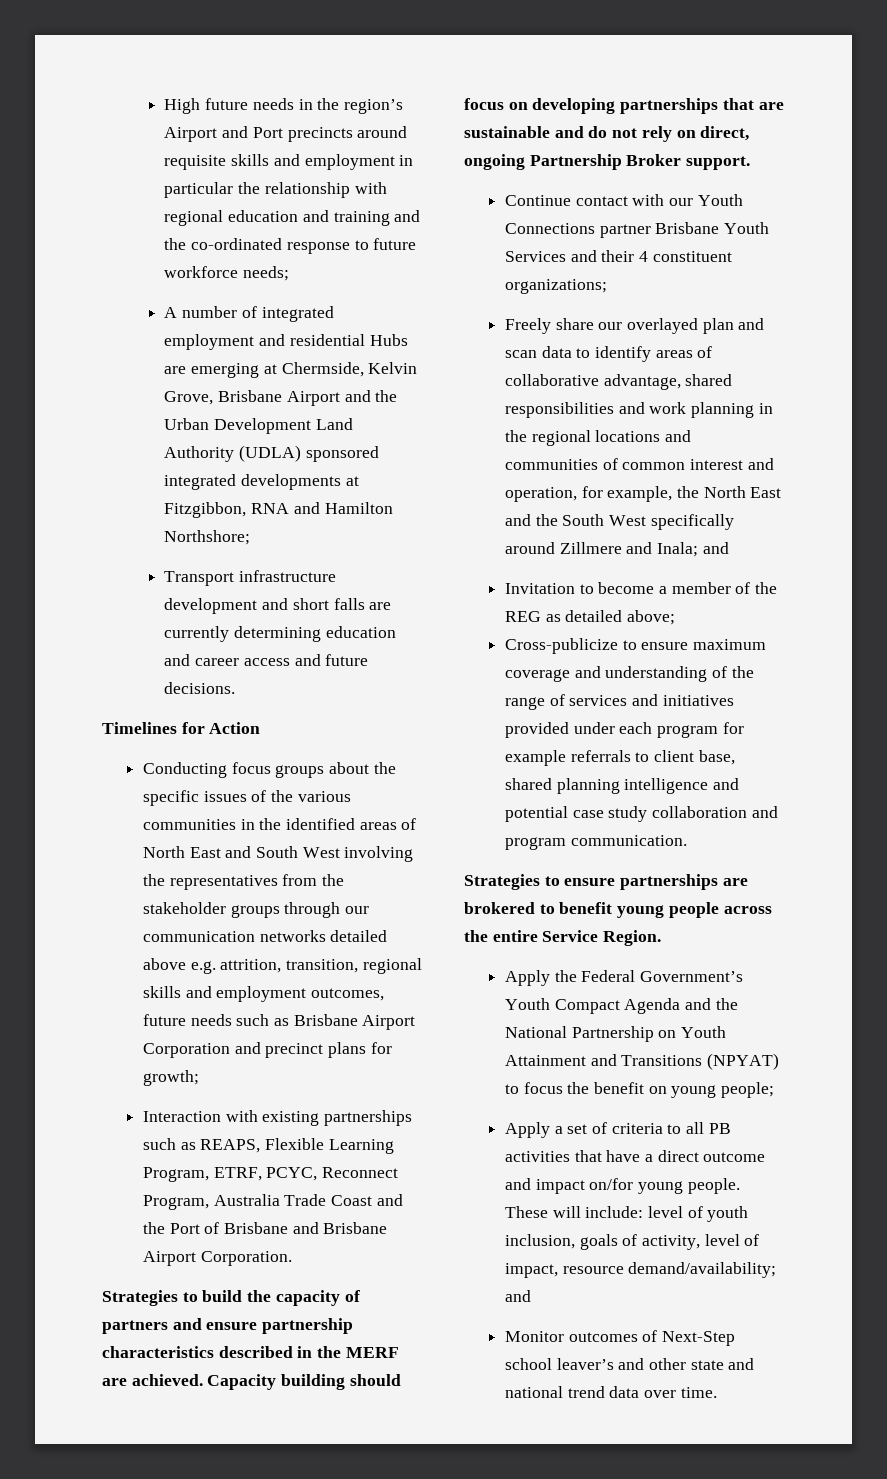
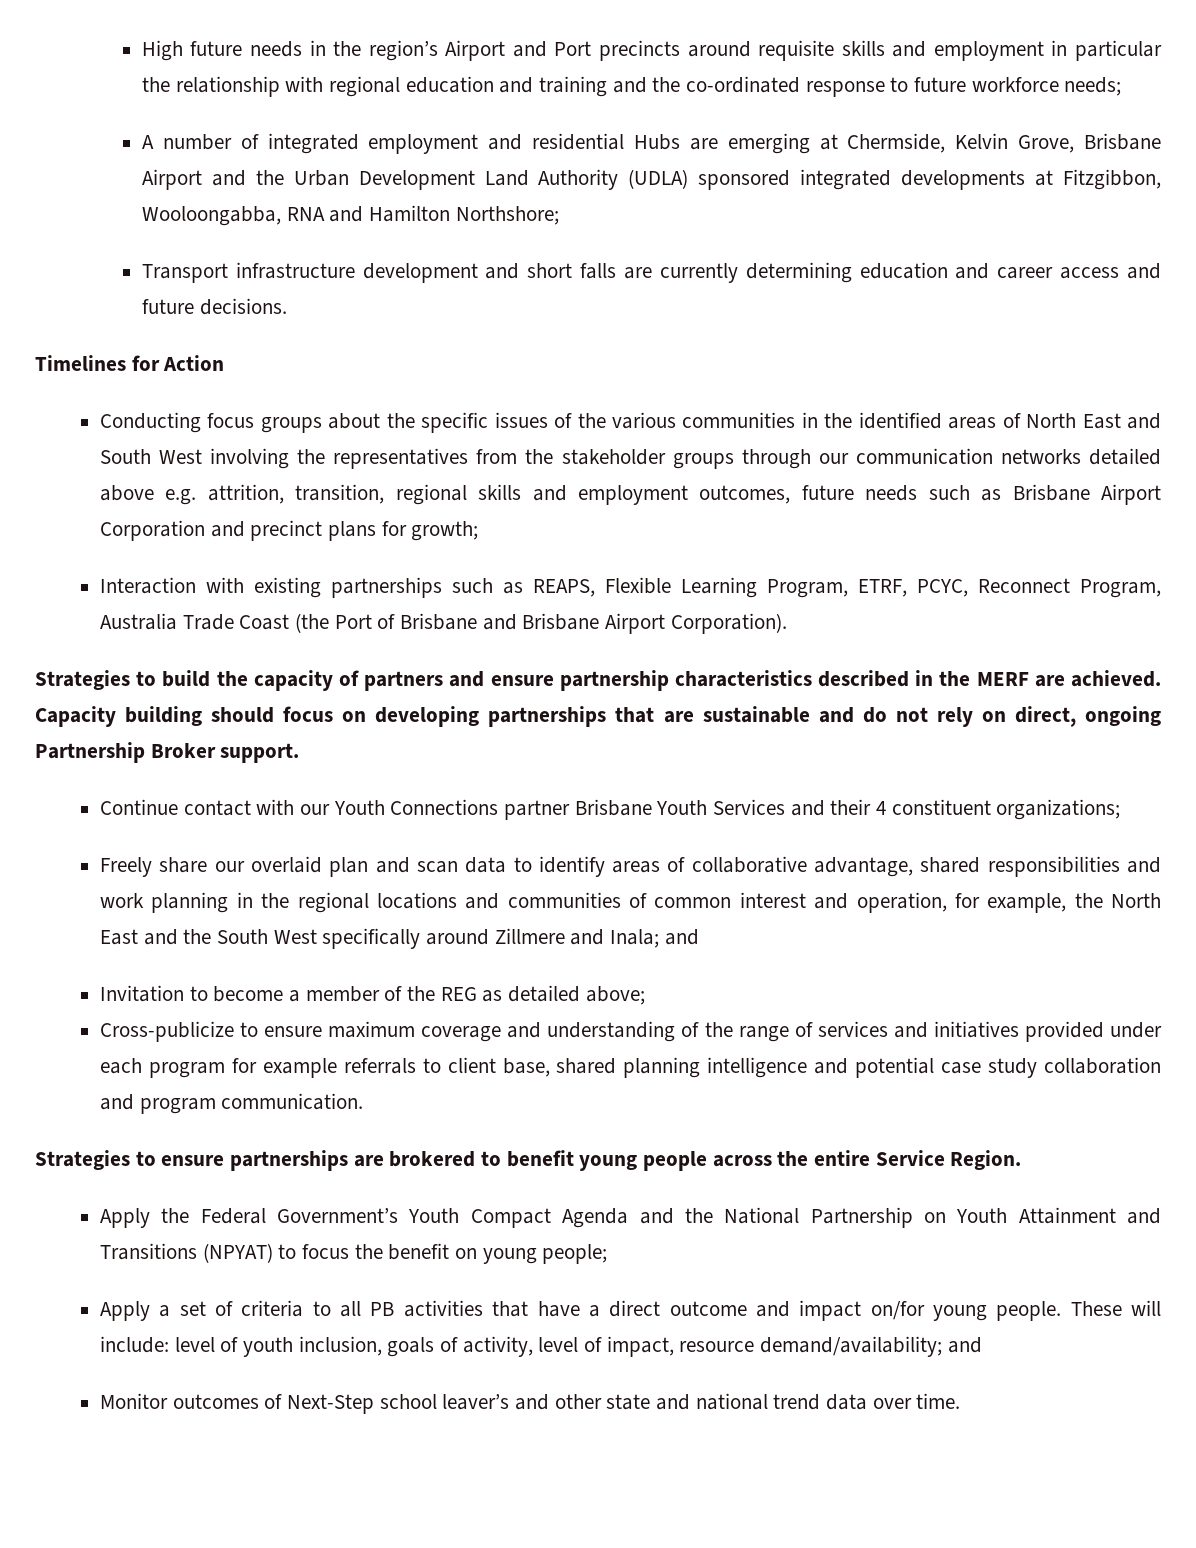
- A number of integrated employment and residential Hubs are emerging at Chermside, Kelvin Grove, Brisbane Airport and the Urban Development Land Authority (UDLA) sponsored integrated developments at Fitzgibbon, RNA and Hamilton Northshore;
+ A number of integrated employment and residential Hubs are emerging at Chermside, Kelvin Grove, Brisbane Airport and the Urban Development Land Authority (UDLA) sponsored integrated developments at Fitzgibbon, Wooloongabba, RNA and Hamilton Northshore;
- Interaction with existing partnerships such as REAPS, Flexible Learning Program, ETRF, PCYC, Reconnect Program, Australia Trade Coast and the Port of Brisbane and Brisbane Airport Corporation.
+ Interaction with existing partnerships such as REAPS, Flexible Learning Program, ETRF, PCYC, Reconnect Program, Australia Trade Coast (the Port of Brisbane and Brisbane Airport Corporation).
- Freely share our overlayed plan and scan data to identify areas of collaborative advantage, shared responsibilities and work planning in the regional locations and communities of common interest and operation, for example, the North East and the South West specifically around Zillmere and Inala; and
+ Freely share our overlaid plan and scan data to identify areas of collaborative advantage, shared responsibilities and work planning in the regional locations and communities of common interest and operation, for example, the North East and the South West specifically around Zillmere and Inala; and

